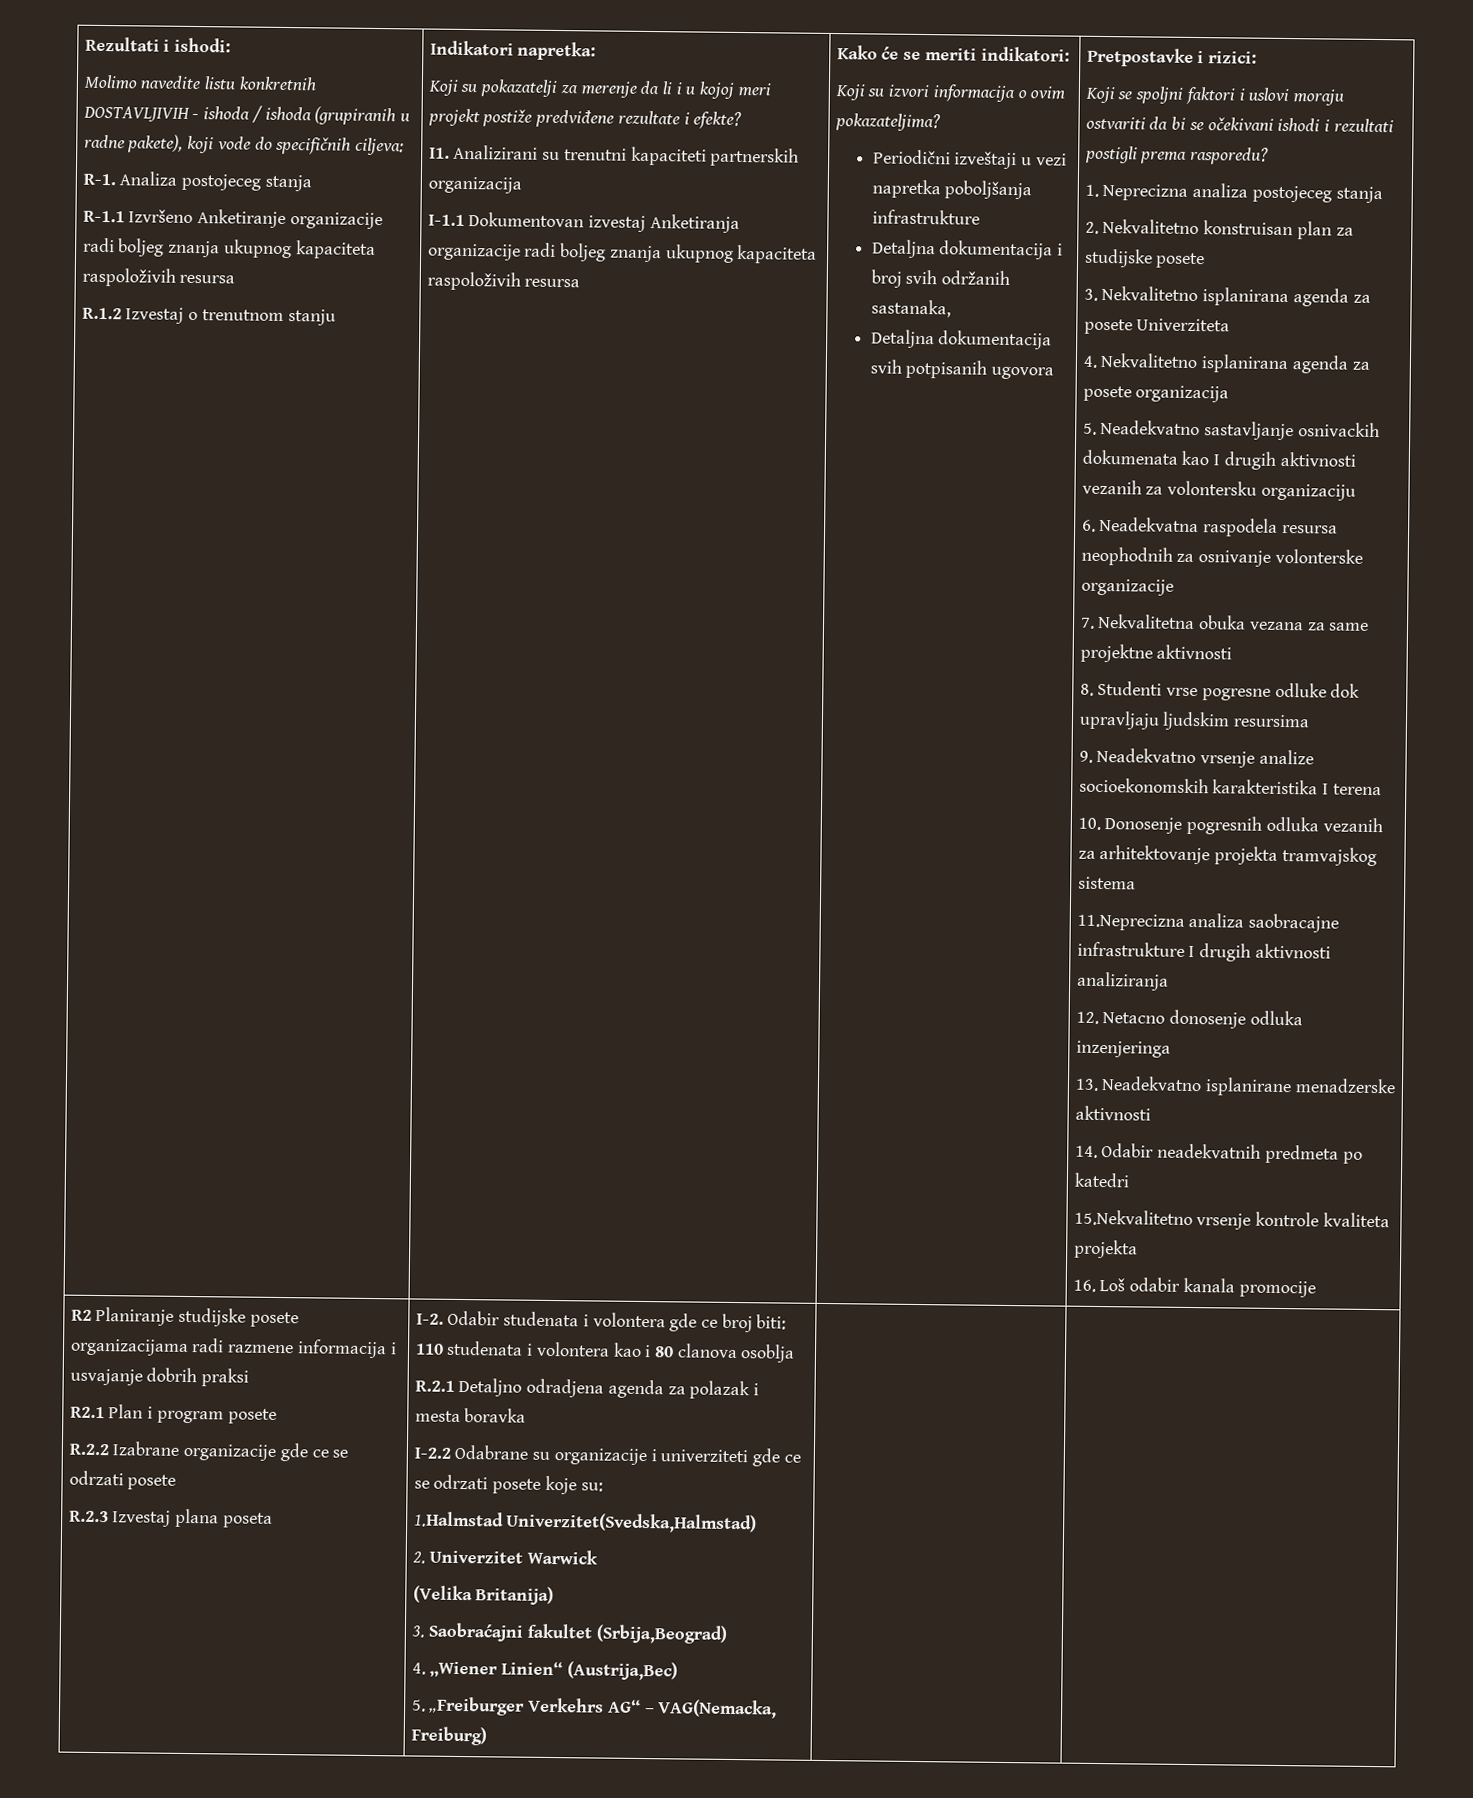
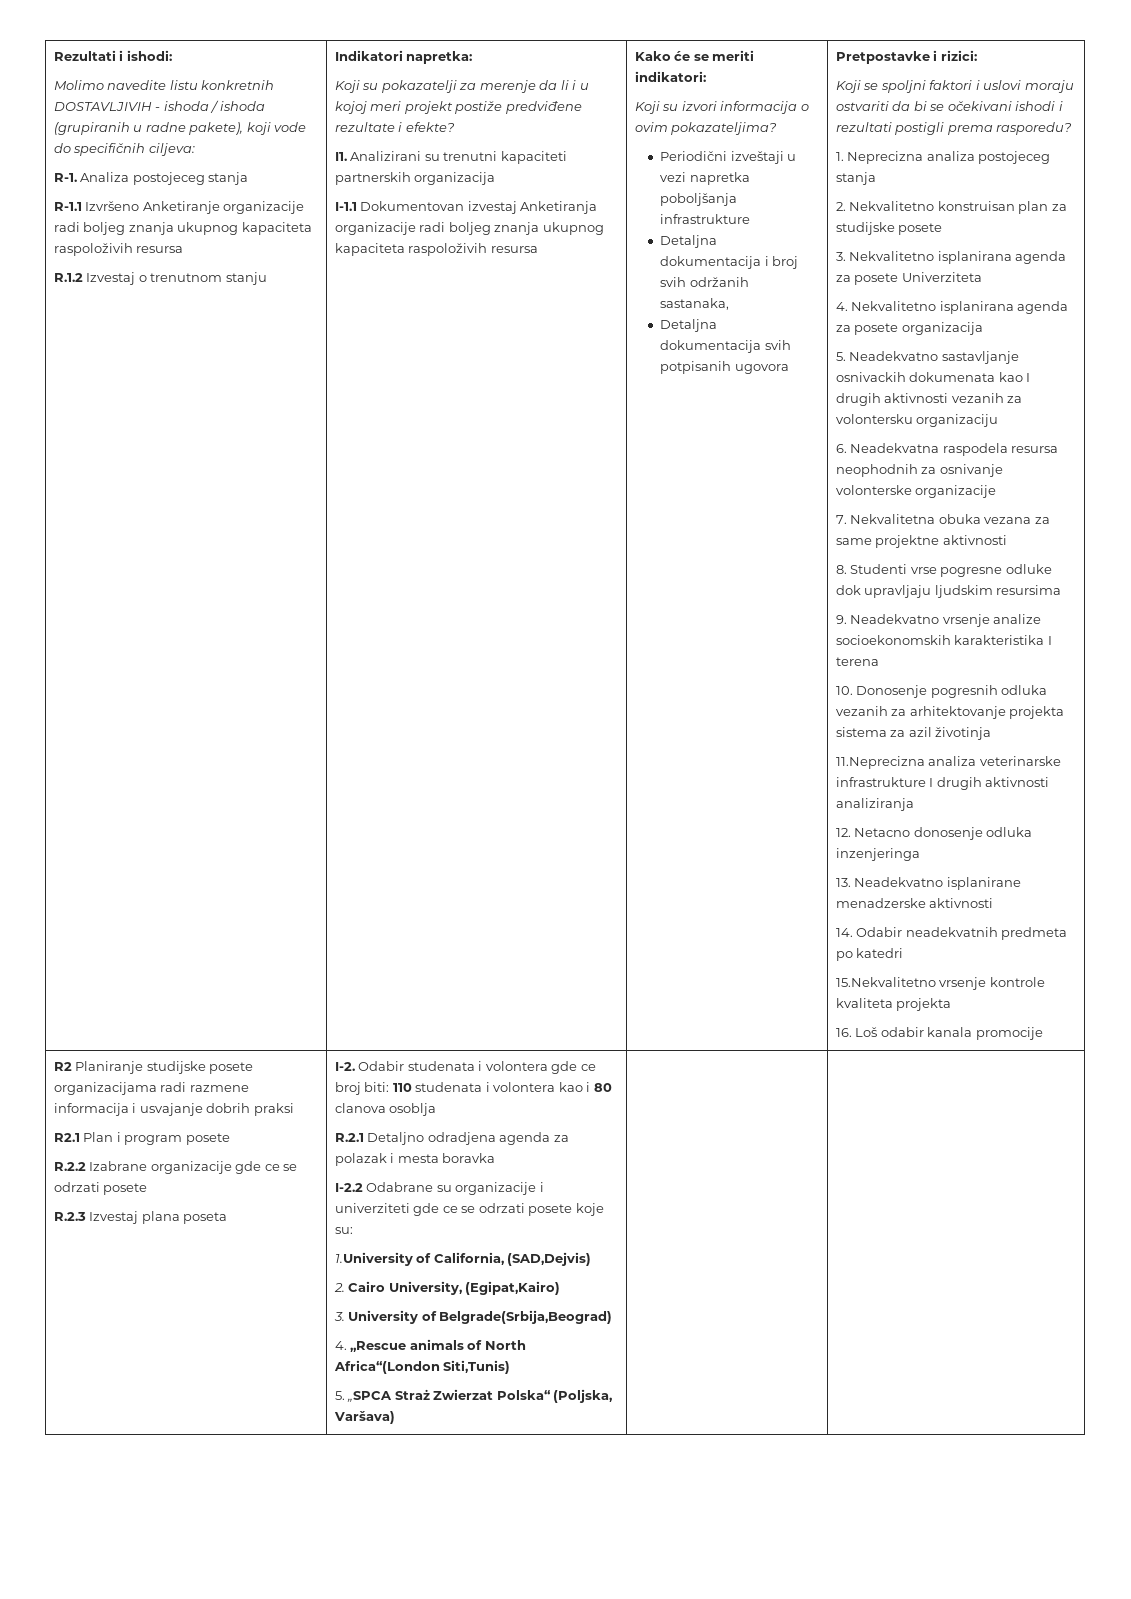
- 10. Donosenje pogresnih odluka vezanih za arhitektovanje projekta tramvajskog sistema
+ 10. Donosenje pogresnih odluka vezanih za arhitektovanje projekta sistema za azil životinja
- 11.Neprecizna analiza saobracajne infrastrukture I drugih aktivnosti analiziranja
+ 11.Neprecizna analiza veterinarske infrastrukture I drugih aktivnosti analiziranja
- 1.Halmstad Univerzitet(Svedska,Halmstad)
- 2. Univerzitet Warwick
- (Velika Britanija)
- 3. Saobraćajni fakultet (Srbija,Beograd)
- 4. „Wiener Linien“ (Austrija,Bec)
- 5. „Freiburger Verkehrs AG“ – VAG(Nemacka, Freiburg)
+ 1.University of California, (SAD,Dejvis)
+ 2. Cairo University, (Egipat,Kairo)
+ 3. University of Belgrade(Srbija,Beograd)
+ 4. „Rescue animals of North Africa“(London Siti,Tunis)
+ 5. „SPCA Straż Zwierzat Polska“ (Poljska, Varšava)

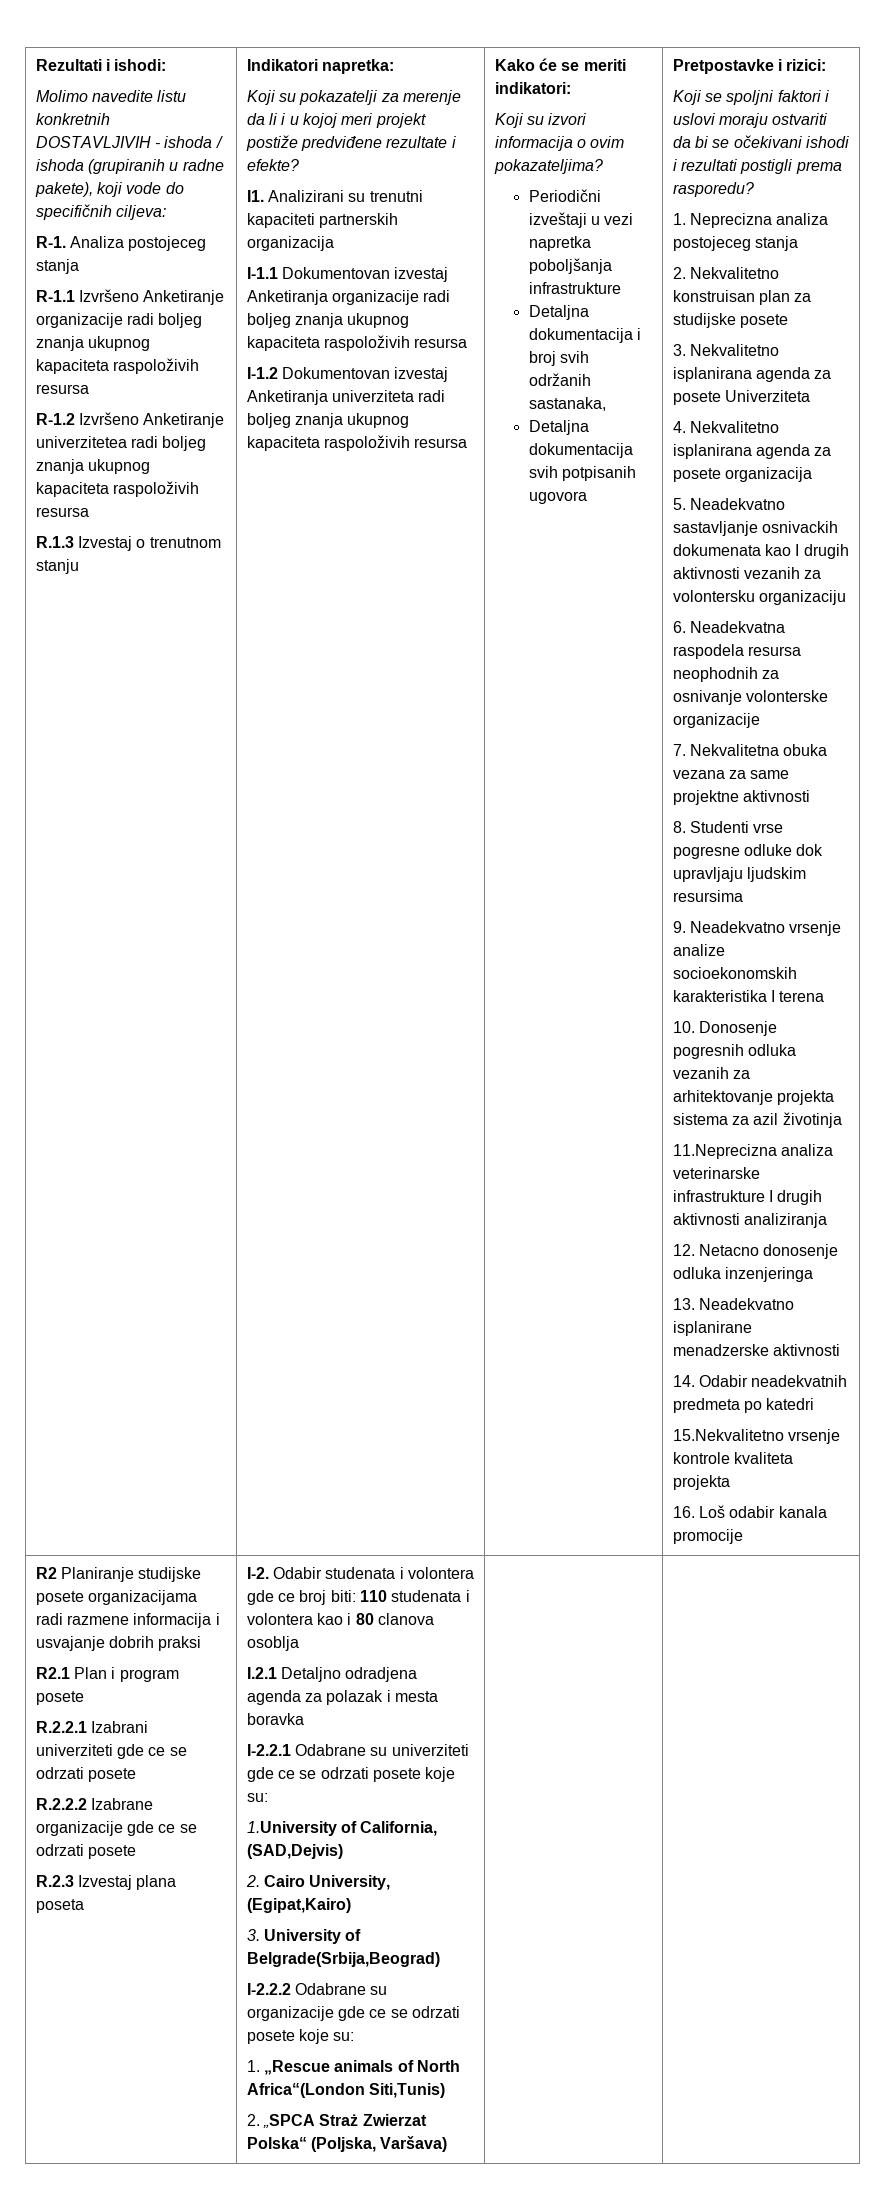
- R.1.2 Izvestaj o trenutnom stanju
+ R-1.2 Izvršeno Anketiranje univerzitetea radi boljeg znanja ukupnog kapaciteta raspoloživih resursa
+ R.1.3 Izvestaj o trenutnom stanju
+ I-1.2 Dokumentovan izvestaj Anketiranja univerziteta radi boljeg znanja ukupnog kapaciteta raspoloživih resursa
- R.2.2 Izabrane organizacije gde ce se odrzati posete
+ R.2.2.1 Izabrani univerziteti gde ce se odrzati posete
+ R.2.2.2 Izabrane organizacije gde ce se odrzati posete
- R.2.1 Detaljno odradjena agenda za polazak i mesta boravka
+ I.2.1 Detaljno odradjena agenda za polazak i mesta boravka
- I-2.2 Odabrane su organizacije i univerziteti gde ce se odrzati posete koje su:
+ I-2.2.1 Odabrane su univerziteti gde ce se odrzati posete koje su:
- 4. „Rescue animals of North Africa“(London Siti,Tunis)
+ I-2.2.2 Odabrane su organizacije gde ce se odrzati posete koje su:
+ 1. „Rescue animals of North Africa“(London Siti,Tunis)
- 5. „SPCA Straż Zwierzat Polska“ (Poljska, Varšava)
+ 2. „SPCA Straż Zwierzat Polska“ (Poljska, Varšava)

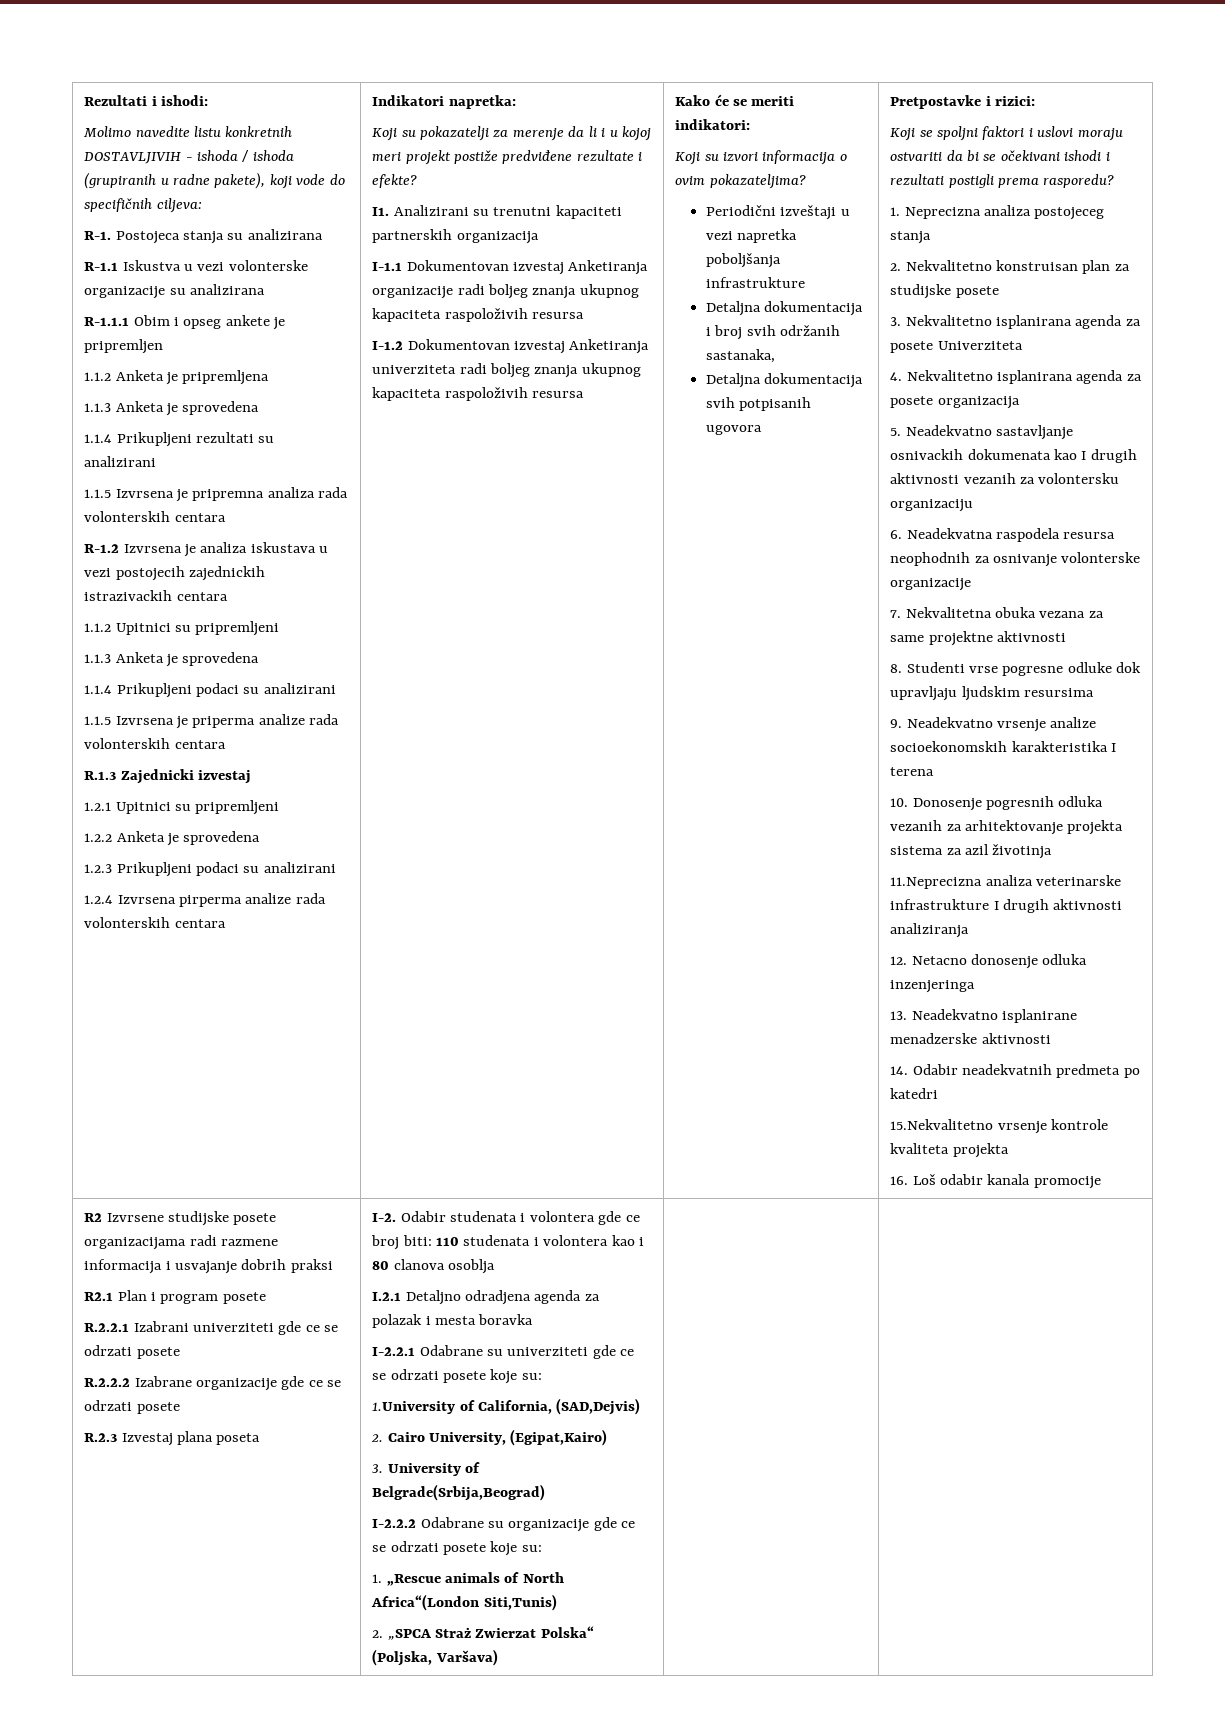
- R-1. Analiza postojeceg stanja
+ R-1. Postojeca stanja su analizirana
- R-1.1 Izvršeno Anketiranje organizacije radi boljeg znanja ukupnog kapaciteta raspoloživih resursa
- R-1.2 Izvršeno Anketiranje univerzitetea radi boljeg znanja ukupnog kapaciteta raspoloživih resursa
- R.1.3 Izvestaj o trenutnom stanju
+ R-1.1 Iskustva u vezi volonterske organizacije su analizirana
+ R-1.1.1 Obim i opseg ankete je pripremljen
+ 1.1.2 Anketa je pripremljena
+ 1.1.3 Anketa je sprovedena
+ 1.1.4 Prikupljeni rezultati su analizirani
+ 1.1.5 Izvrsena je pripremna analiza rada volonterskih centara
+ R-1.2 Izvrsena je analiza iskustava u vezi postojecih zajednickih istrazivackih centara
+ 1.1.2 Upitnici su pripremljeni
+ 1.1.3 Anketa je sprovedena
+ 1.1.4 Prikupljeni podaci su analizirani
+ 1.1.5 Izvrsena je priperma analize rada volonterskih centara
+ R.1.3 Zajednicki izvestaj
+ 1.2.1 Upitnici su pripremljeni
+ 1.2.2 Anketa je sprovedena
+ 1.2.3 Prikupljeni podaci su analizirani
+ 1.2.4 Izvrsena pirperma analize rada volonterskih centara
- R2 Planiranje studijske posete organizacijama radi razmene informacija i usvajanje dobrih praksi
+ R2 Izvrsene studijske posete organizacijama radi razmene informacija i usvajanje dobrih praksi

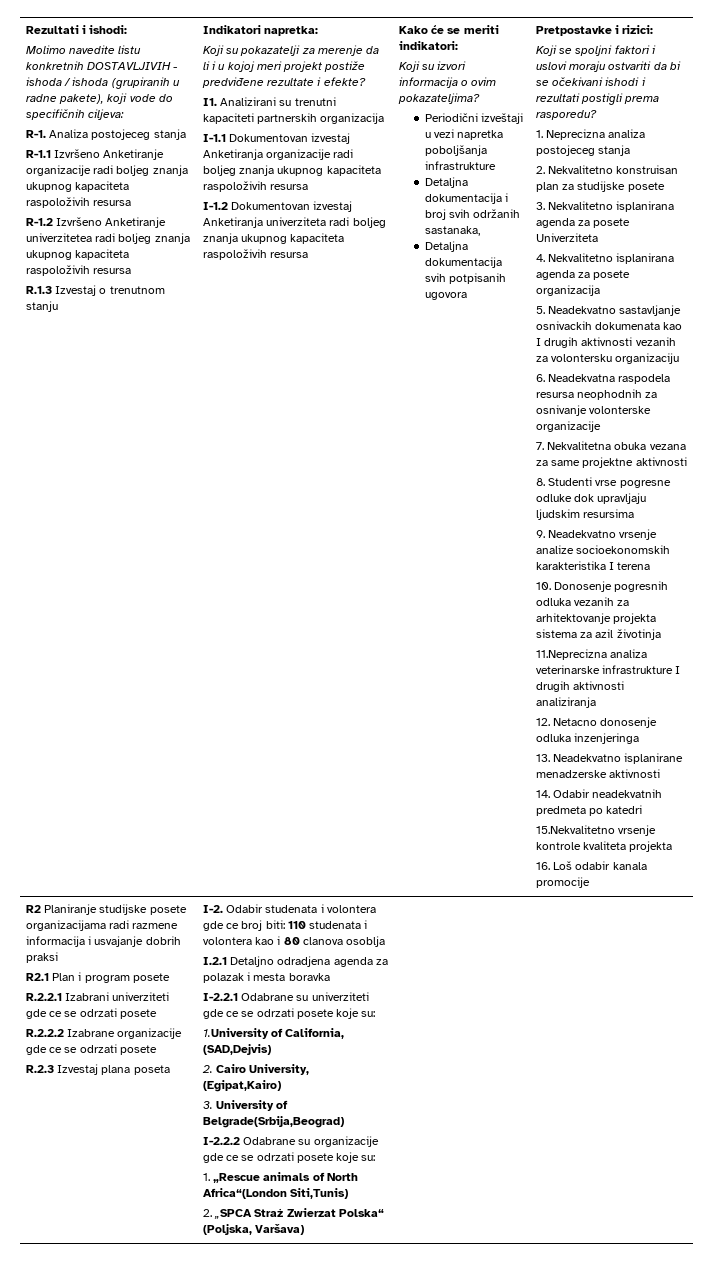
- R-1. Postojeca stanja su analizirana
+ R-1. Analiza postojeceg stanja
- R-1.1 Iskustva u vezi volonterske organizacije su analizirana
- R-1.1.1 Obim i opseg ankete je pripremljen
- 1.1.2 Anketa je pripremljena
- 1.1.3 Anketa je sprovedena
- 1.1.4 Prikupljeni rezultati su analizirani
- 1.1.5 Izvrsena je pripremna analiza rada volonterskih centara
- R-1.2 Izvrsena je analiza iskustava u vezi postojecih zajednickih istrazivackih centara
- 1.1.2 Upitnici su pripremljeni
- 1.1.3 Anketa je sprovedena
- 1.1.4 Prikupljeni podaci su analizirani
- 1.1.5 Izvrsena je priperma analize rada volonterskih centara
- R.1.3 Zajednicki izvestaj
- 1.2.1 Upitnici su pripremljeni
- 1.2.2 Anketa je sprovedena
- 1.2.3 Prikupljeni podaci su analizirani
- 1.2.4 Izvrsena pirperma analize rada volonterskih centara
+ R-1.1 Izvršeno Anketiranje organizacije radi boljeg znanja ukupnog kapaciteta raspoloživih resursa
+ R-1.2 Izvršeno Anketiranje univerzitetea radi boljeg znanja ukupnog kapaciteta raspoloživih resursa
+ R.1.3 Izvestaj o trenutnom stanju
- R2 Izvrsene studijske posete organizacijama radi razmene informacija i usvajanje dobrih praksi
+ R2 Planiranje studijske posete organizacijama radi razmene informacija i usvajanje dobrih praksi

